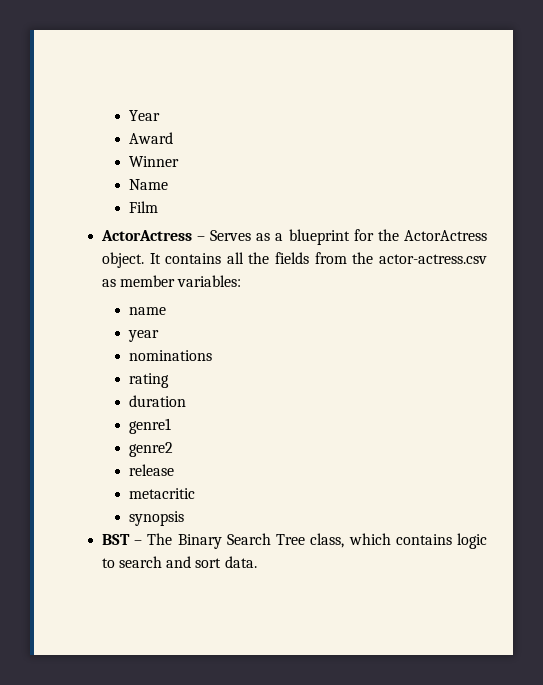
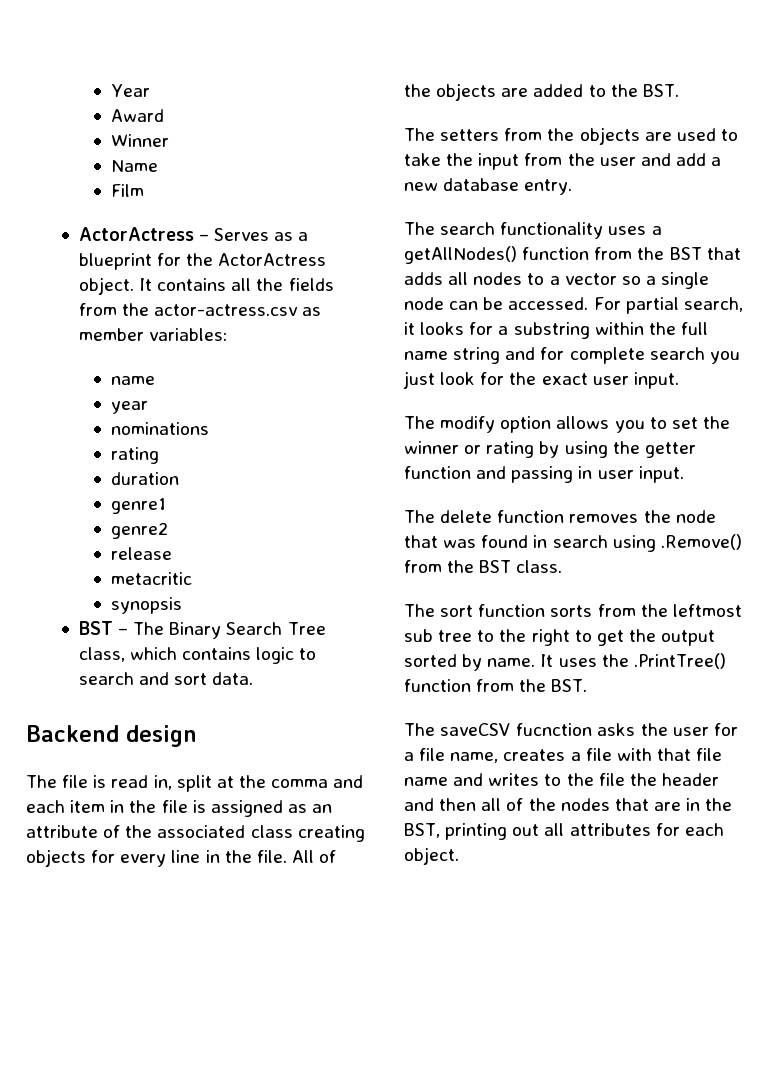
+ Backend design
+ The file is read in, split at the comma and each item in the file is assigned as an attribute of the associated class creating objects for every line in the file. All of the objects are added to the BST.
+ The setters from the objects are used to take the input from the user and add a new database entry.
+ The search functionality uses a getAllNodes() function from the BST that adds all nodes to a vector so a single node can be accessed. For partial search, it looks for a substring within the full name string and for complete search you just look for the exact user input.
+ The modify option allows you to set the winner or rating by using the getter function and passing in user input.
+ The delete function removes the node that was found in search using .Remove() from the BST class.
+ The sort function sorts from the leftmost sub tree to the right to get the output sorted by name. It uses the .PrintTree() function from the BST.
+ The saveCSV fucnction asks the user for a file name, creates a file with that file name and writes to the file the header and then all of the nodes that are in the BST, printing out all attributes for each object.

